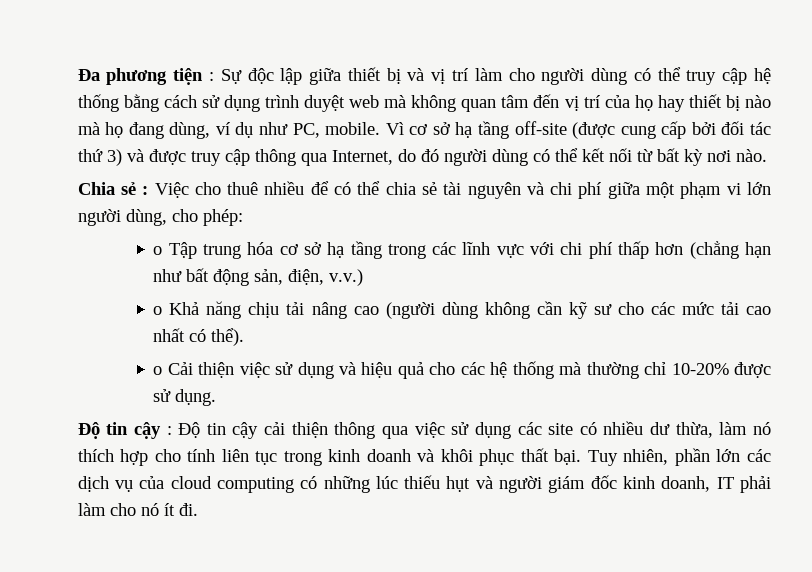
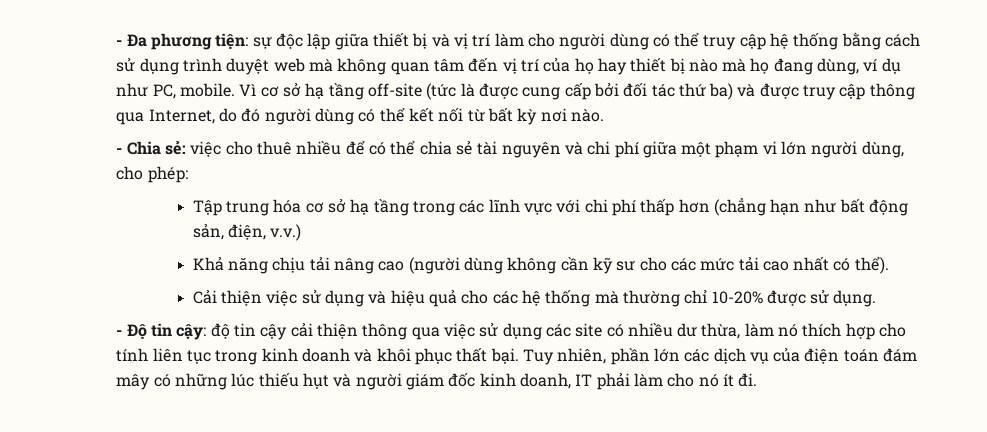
- Đa phương tiện : Sự độc lập giữa thiết bị và vị trí làm cho người dùng có thể truy cập hệ thống bằng cách sử dụng trình duyệt web mà không quan tâm đến vị trí của họ hay thiết bị nào mà họ đang dùng, ví dụ như PC, mobile.
+ - Đa phương tiện: sự độc lập giữa thiết bị và vị trí làm cho người dùng có thể truy cập hệ thống bằng cách sử dụng trình duyệt web mà không quan tâm đến vị trí của họ hay thiết bị nào mà họ đang dùng, ví dụ như PC, mobile.
- Vì cơ sở hạ tầng off-site (được cung cấp bởi đối tác thứ 3) và được truy cập thông qua Internet, do đó người dùng có thể kết nối từ bất kỳ nơi nào.
+ Vì cơ sở hạ tầng off-site (tức là được cung cấp bởi đối tác thứ ba) và được truy cập thông qua Internet, do đó người dùng có thể kết nối từ bất kỳ nơi nào.
- Chia sẻ : Việc cho thuê nhiều để có thể chia sẻ tài nguyên và chi phí giữa một phạm vi lớn người dùng, cho phép:
+ - Chia sẻ: việc cho thuê nhiều để có thể chia sẻ tài nguyên và chi phí giữa một phạm vi lớn người dùng, cho phép:
- o Tập trung hóa cơ sở hạ tầng trong các lĩnh vực với chi phí thấp hơn (chẳng hạn như bất động sản, điện, v.v.)
+ Tập trung hóa cơ sở hạ tầng trong các lĩnh vực với chi phí thấp hơn (chẳng hạn như bất động sản, điện, v.v.)
- o Khả năng chịu tải nâng cao (người dùng không cần kỹ sư cho các mức tải cao nhất có thể).
+ Khả năng chịu tải nâng cao (người dùng không cần kỹ sư cho các mức tải cao nhất có thể).
- o Cải thiện việc sử dụng và hiệu quả cho các hệ thống mà thường chỉ 10-20% được sử dụng.
+ Cải thiện việc sử dụng và hiệu quả cho các hệ thống mà thường chỉ 10-20% được sử dụng.
- Độ tin cậy : Độ tin cậy cải thiện thông qua việc sử dụng các site có nhiều dư thừa, làm nó thích hợp cho tính liên tục trong kinh doanh và khôi phục thất bại.
+ - Độ tin cậy: độ tin cậy cải thiện thông qua việc sử dụng các site có nhiều dư thừa, làm nó thích hợp cho tính liên tục trong kinh doanh và khôi phục thất bại.
- Tuy nhiên, phần lớn các dịch vụ của cloud computing có những lúc thiếu hụt và người giám đốc kinh doanh, IT phải làm cho nó ít đi.
+ Tuy nhiên, phần lớn các dịch vụ của điện toán đám mây có những lúc thiếu hụt và người giám đốc kinh doanh, IT phải làm cho nó ít đi.

